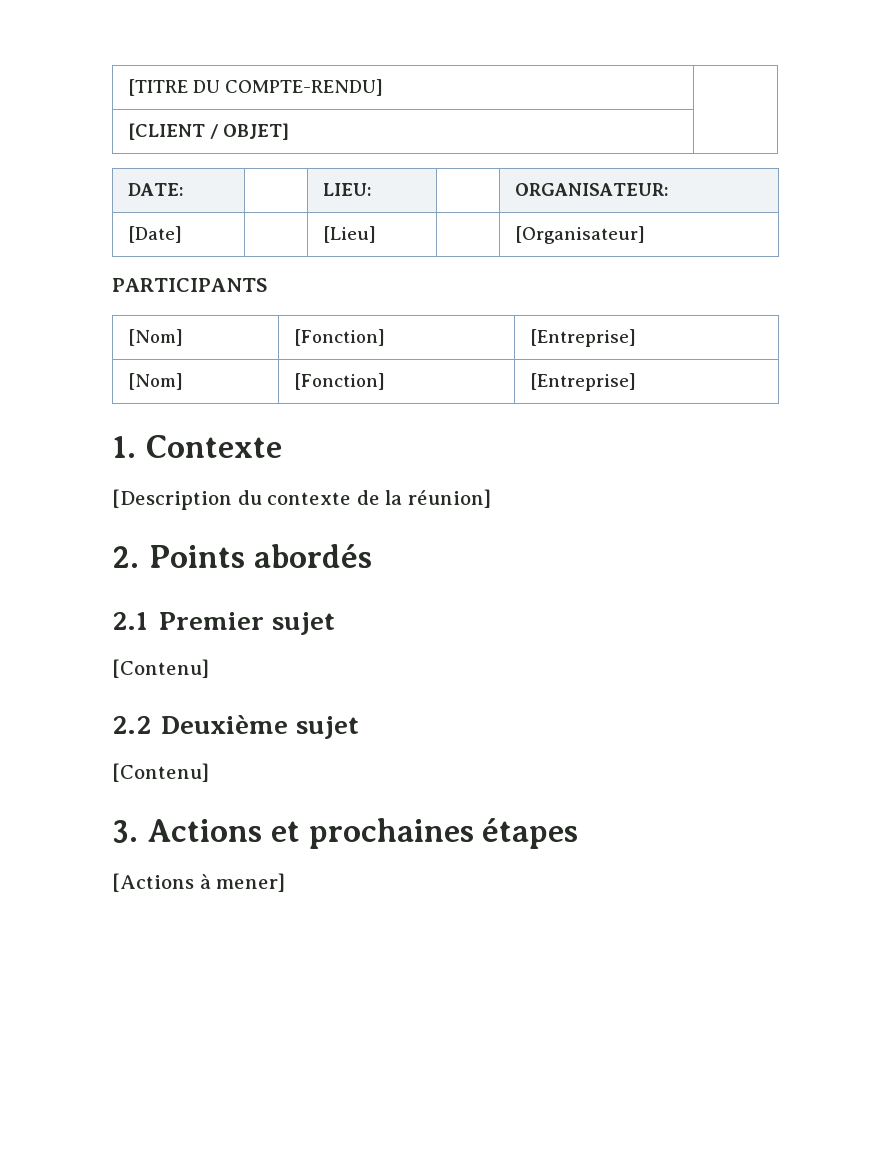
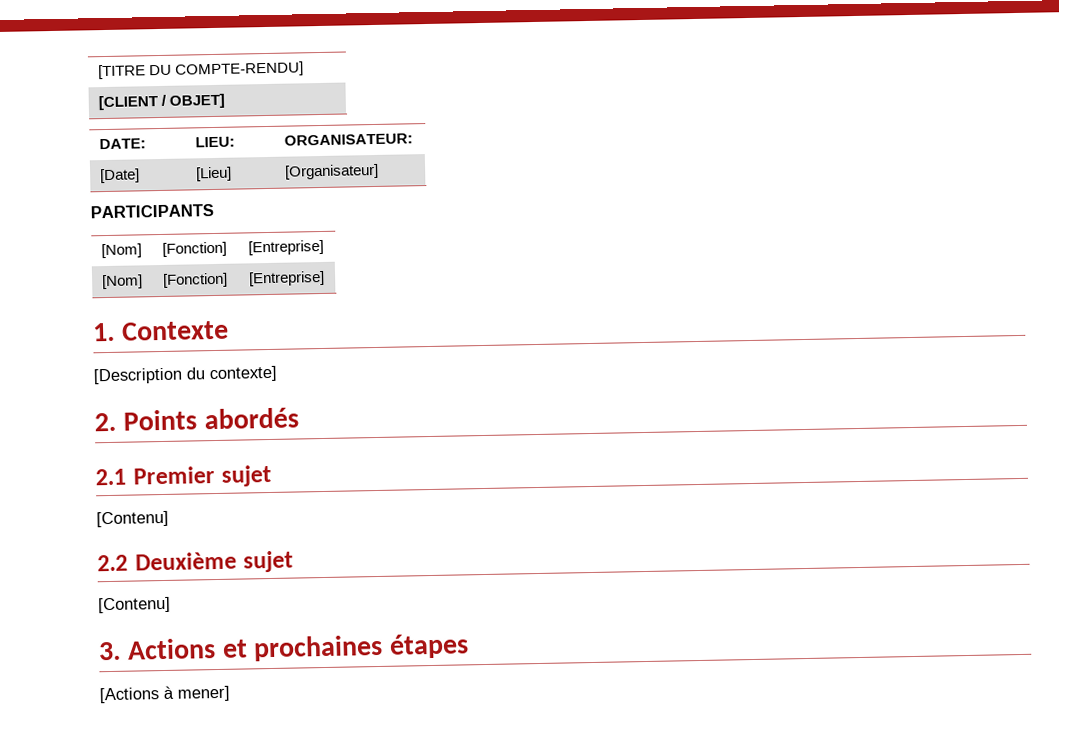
- [Description du contexte de la réunion]
+ [Description du contexte]

